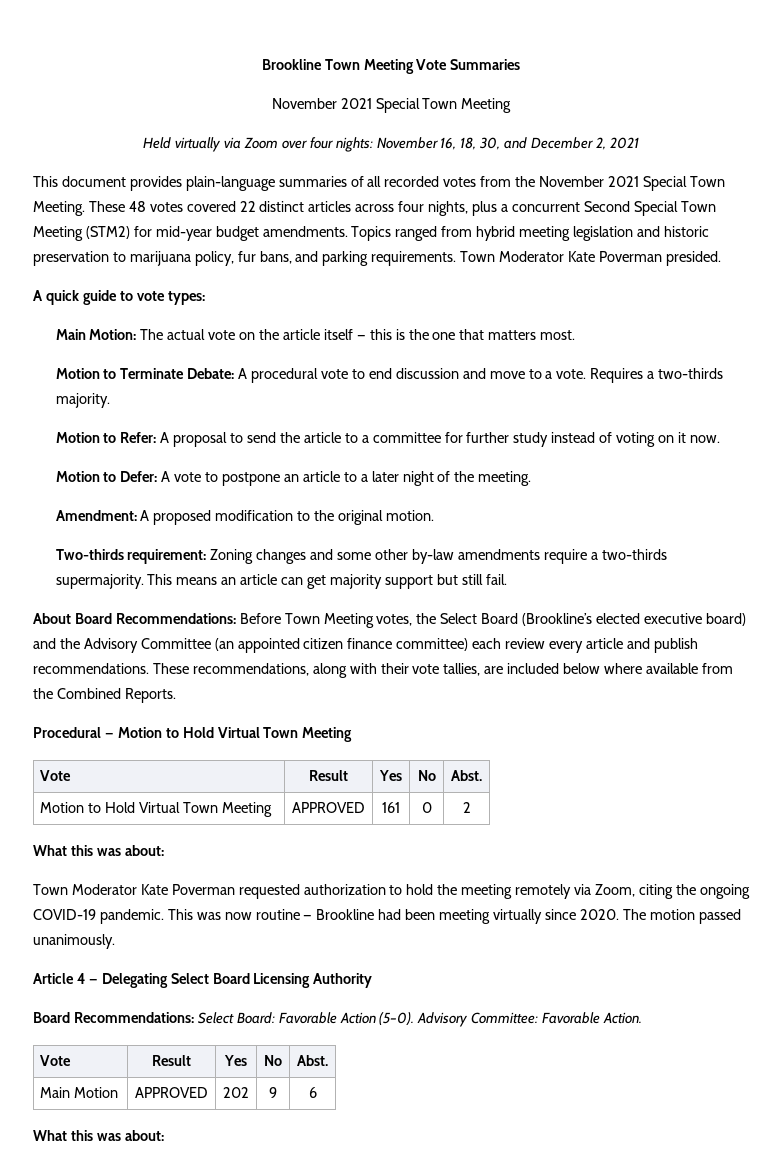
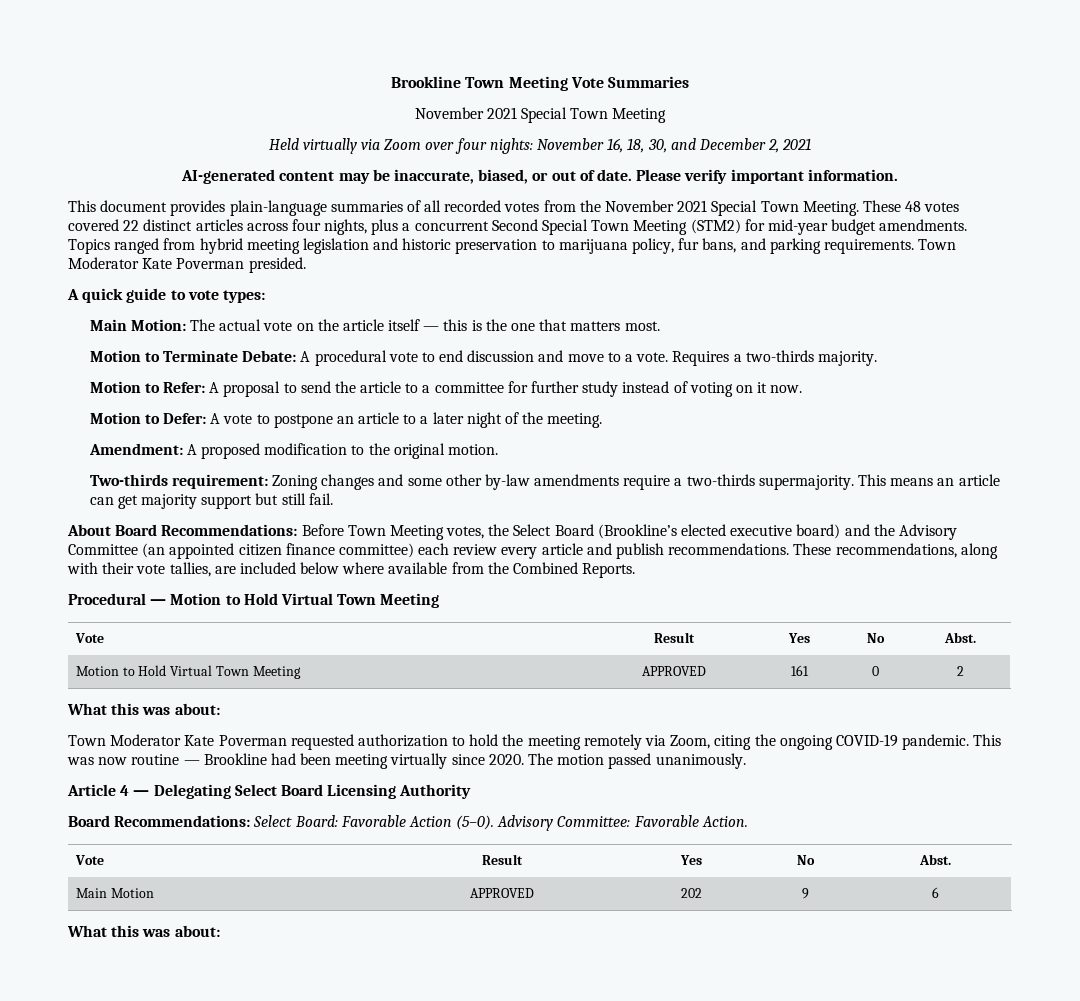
+ AI-generated content may be inaccurate, biased, or out of date. Please verify important information.

